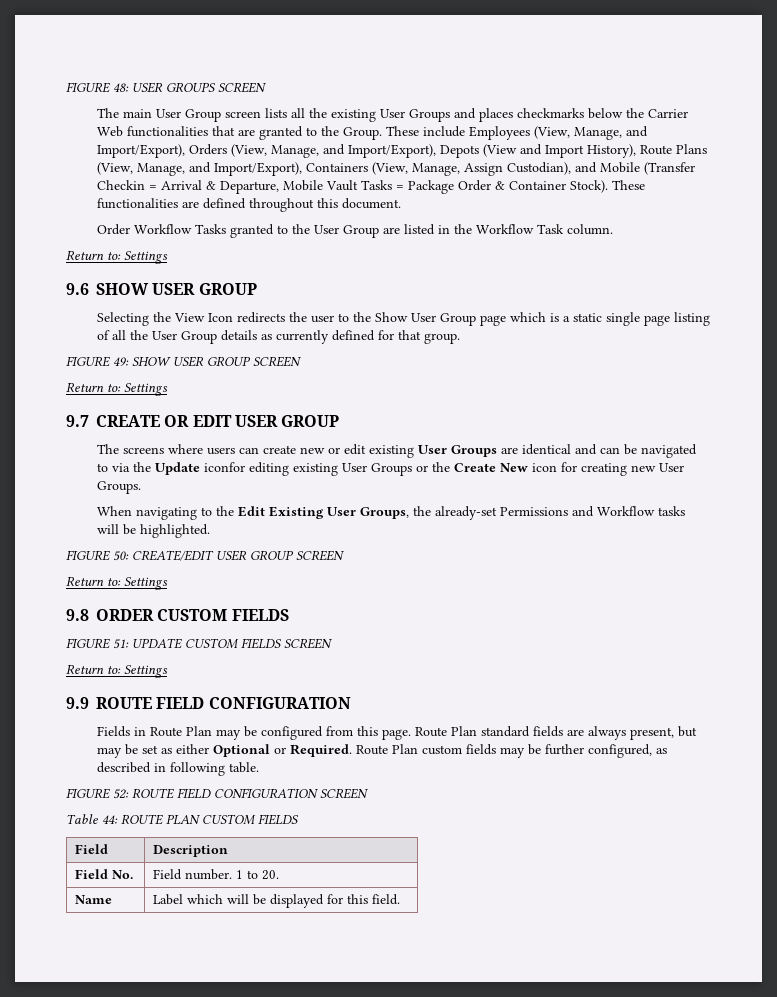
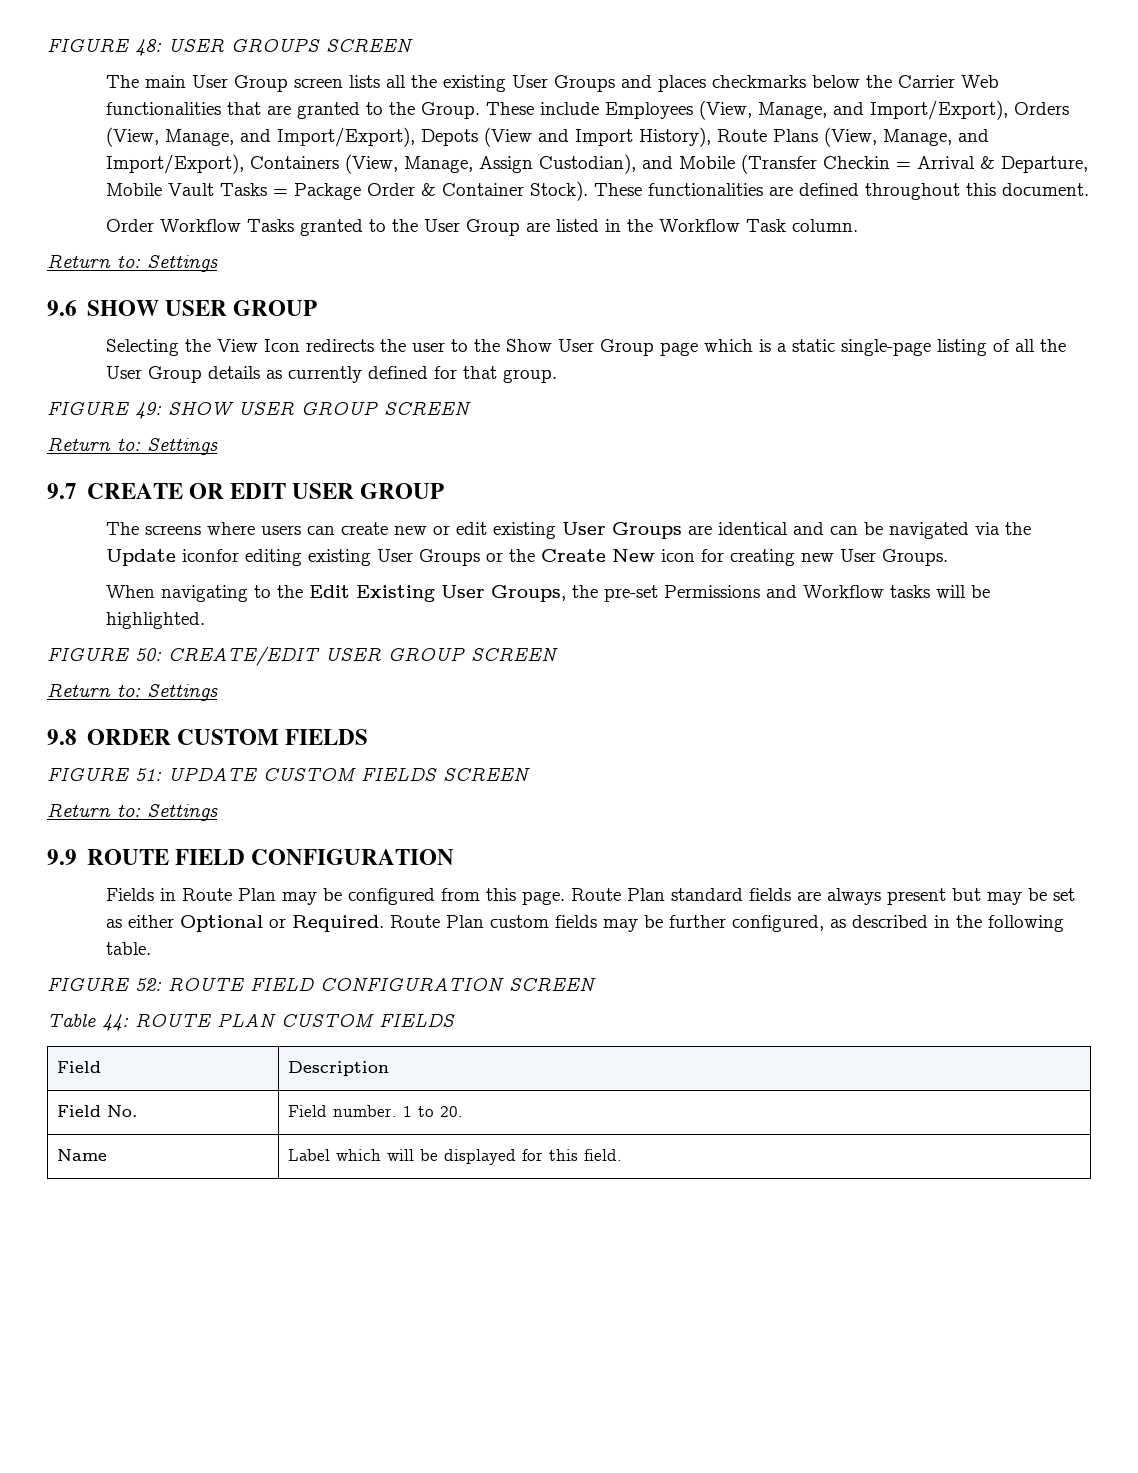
- Selecting the View Icon redirects the user to the Show User Group page which is a static single page listing of all the User Group details as currently defined for that group.
+ Selecting the View Icon redirects the user to the Show User Group page which is a static single-page listing of all the User Group details as currently defined for that group.
- The screens where users can create new or edit existing User Groups are identical and can be navigated to via the Update iconfor editing existing User Groups or the Create New icon for creating new User Groups.
+ The screens where users can create new or edit existing User Groups are identical and can be navigated via the Update iconfor editing existing User Groups or the Create New icon for creating new User Groups.
- When navigating to the Edit Existing User Groups, the already-set Permissions and Workflow tasks will be highlighted.
+ When navigating to the Edit Existing User Groups, the pre-set Permissions and Workflow tasks will be highlighted.
- Route Plan standard fields are always present, but may be set as either Optional or Required.
+ Route Plan standard fields are always present but may be set as either Optional or Required.
- Route Plan custom fields may be further configured, as described in following table.
+ Route Plan custom fields may be further configured, as described in the following table.

